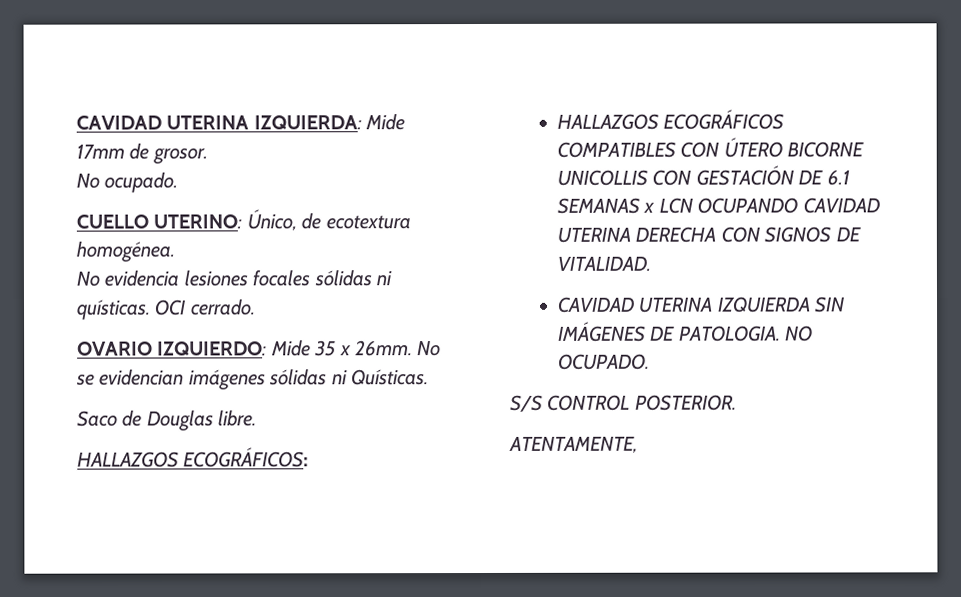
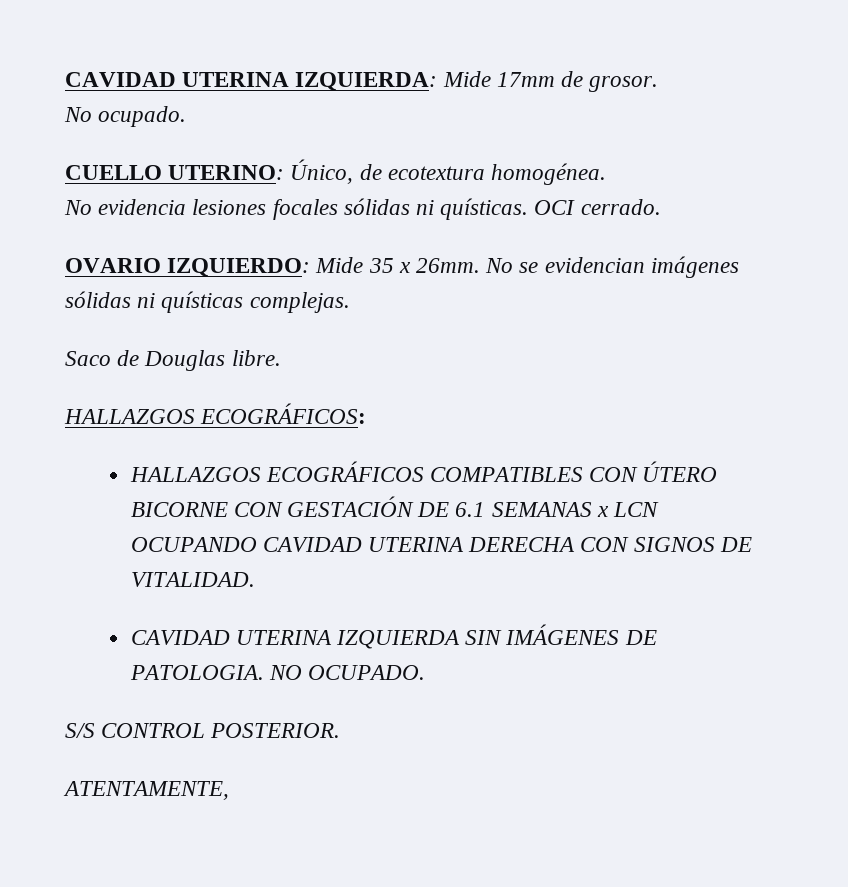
- No se evidencian imágenes sólidas ni Quísticas.
+ No se evidencian imágenes sólidas ni quísticas complejas.
- HALLAZGOS ECOGRÁFICOS COMPATIBLES CON ÚTERO BICORNE UNICOLLIS CON GESTACIÓN DE 6.1 SEMANAS x LCN OCUPANDO CAVIDAD UTERINA DERECHA CON SIGNOS DE VITALIDAD.
+ HALLAZGOS ECOGRÁFICOS COMPATIBLES CON ÚTERO BICORNE CON GESTACIÓN DE 6.1 SEMANAS x LCN OCUPANDO CAVIDAD UTERINA DERECHA CON SIGNOS DE VITALIDAD.

